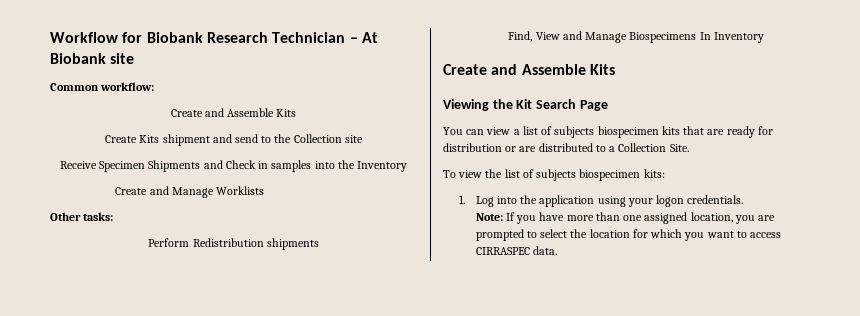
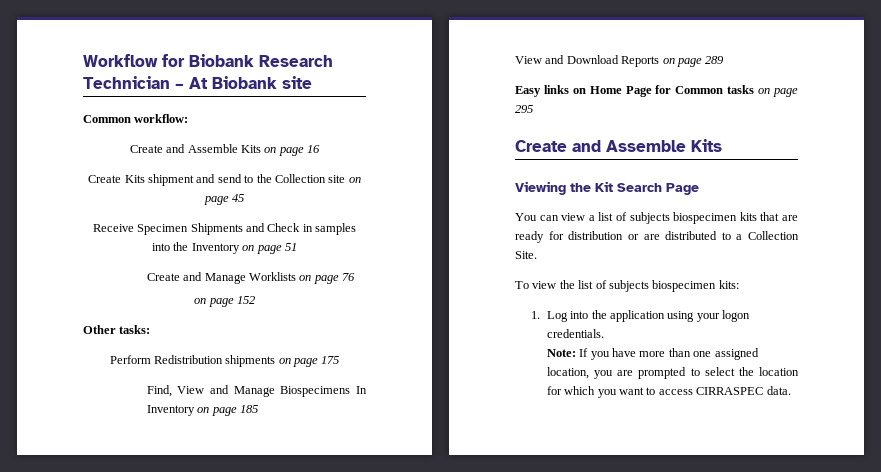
  Common workflow:
- Create and Assemble Kits
+ Create and Assemble Kits on page 16
- Create Kits shipment and send to the Collection site
+ Create Kits shipment and send to the Collection site on page 45
- Receive Specimen Shipments and Check in samples into the Inventory
+ Receive Specimen Shipments and Check in samples into the Inventory on page 51
- Create and Manage Worklists
+ Create and Manage Worklists on page 76
+ on page 152
- Perform Redistribution shipments
+ Perform Redistribution shipments on page 175
- Find, View and Manage Biospecimens In Inventory
+ Find, View and Manage Biospecimens In Inventory on page 185
+ View and Download Reports on page 289
+ Easy links on Home Page for Common tasks on page 295

